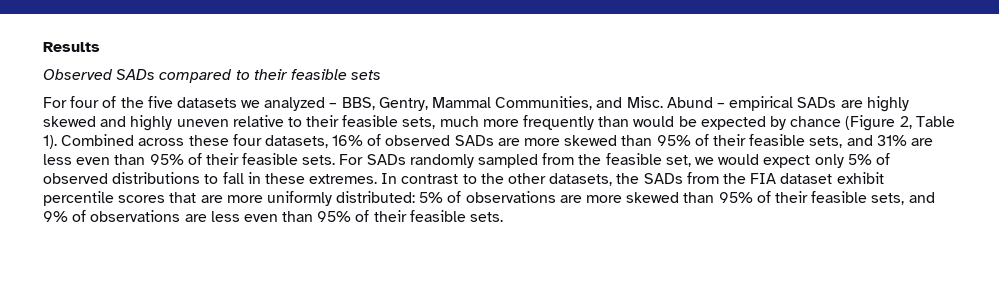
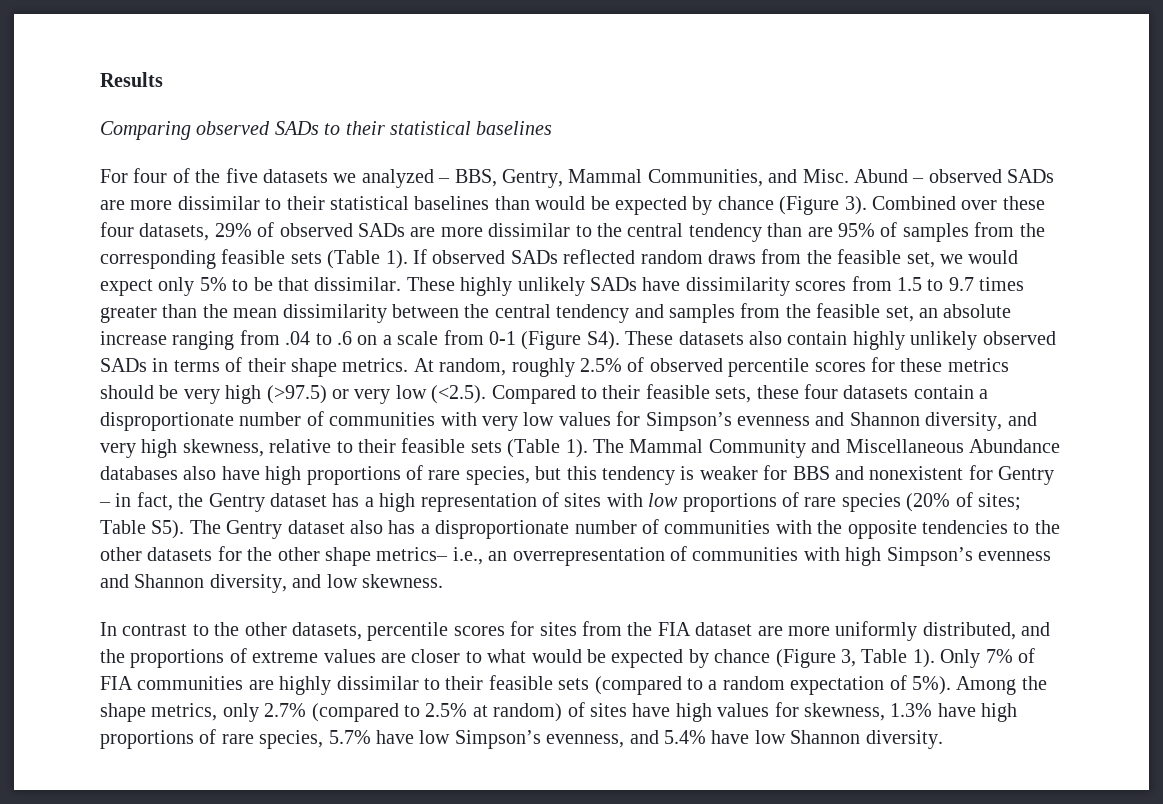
- Observed SADs compared to their feasible sets
+ Comparing observed SADs to their statistical baselines
- Abund – empirical SADs are highly skewed and highly uneven relative to their feasible sets, much more frequently than would be expected by chance (Figure 2, Table 1). Combined across these four datasets, 16% of observed SADs are more skewed than 95% of their feasible sets, and 31% are less even than 95% of their feasible sets. For SADs randomly sampled from the feasible set, we would expect only 5% of observed distributions to fall in these extremes. In contrast to the other datasets, the SADs from the FIA dataset exhibit percentile scores that are more uniformly distributed: 5% of observations are more skewed than 95% of their feasible sets, and 9% of observations are less even than 95% of their feasible sets.
+ Abund – observed SADs are more dissimilar to their statistical baselines than would be expected by chance (Figure 3). Combined over these four datasets, 29% of observed SADs are more dissimilar to the central tendency than are 95% of samples from the corresponding feasible sets (Table 1). If observed SADs reflected random draws from the feasible set, we would expect only 5% to be that dissimilar. These highly unlikely SADs have dissimilarity scores from 1.5 to 9.7 times greater than the mean dissimilarity between the central tendency and samples from the feasible set, an absolute increase ranging from .04 to .6 on a scale from 0-1 (Figure S4). These datasets also contain highly unlikely observed SADs in terms of their shape metrics. At random, roughly 2.5% of observed percentile scores for these metrics should be very high (>97.5) or very low (<2.5). Compared to their feasible sets, these four datasets contain a disproportionate number of communities with very low values for Simpson’s evenness and Shannon diversity, and very high skewness, relative to their feasible sets (Table 1). The Mammal Community and Miscellaneous Abundance databases also have high proportions of rare species, but this tendency is weaker for BBS and nonexistent for Gentry – in fact, the Gentry dataset has a high representation of sites with low proportions of rare species (20% of sites; Table S5). The Gentry dataset also has a disproportionate number of communities with the opposite tendencies to the other datasets for the other shape metrics– i.e., an overrepresentation of communities with high Simpson’s evenness and Shannon diversity, and low skewness.
+ In contrast to the other datasets, percentile scores for sites from the FIA dataset are more uniformly distributed, and the proportions of extreme values are closer to what would be expected by chance (Figure 3, Table 1). Only 7% of FIA communities are highly dissimilar to their feasible sets (compared to a random expectation of 5%). Among the shape metrics, only 2.7% (compared to 2.5% at random) of sites have high values for skewness, 1.3% have high proportions of rare species, 5.7% have low Simpson’s evenness, and 5.4% have low Shannon diversity.

